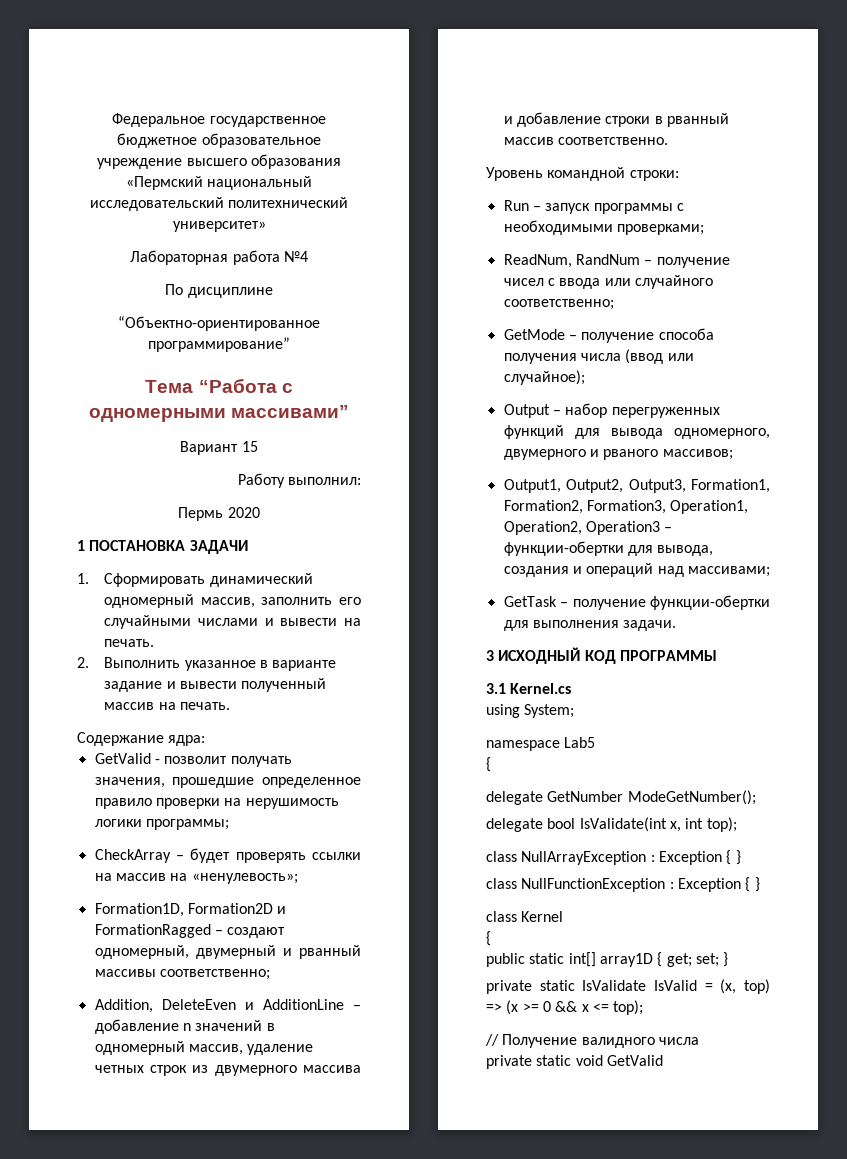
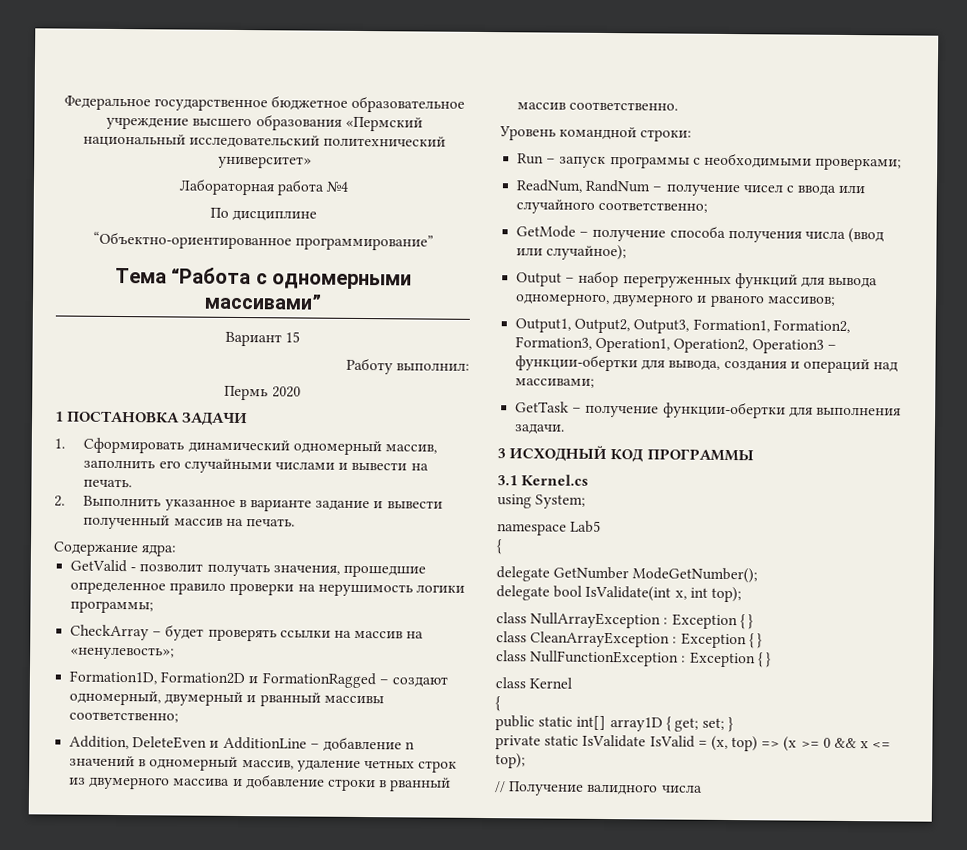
+ class CleanArrayException : Exception { }
- private static void GetValid

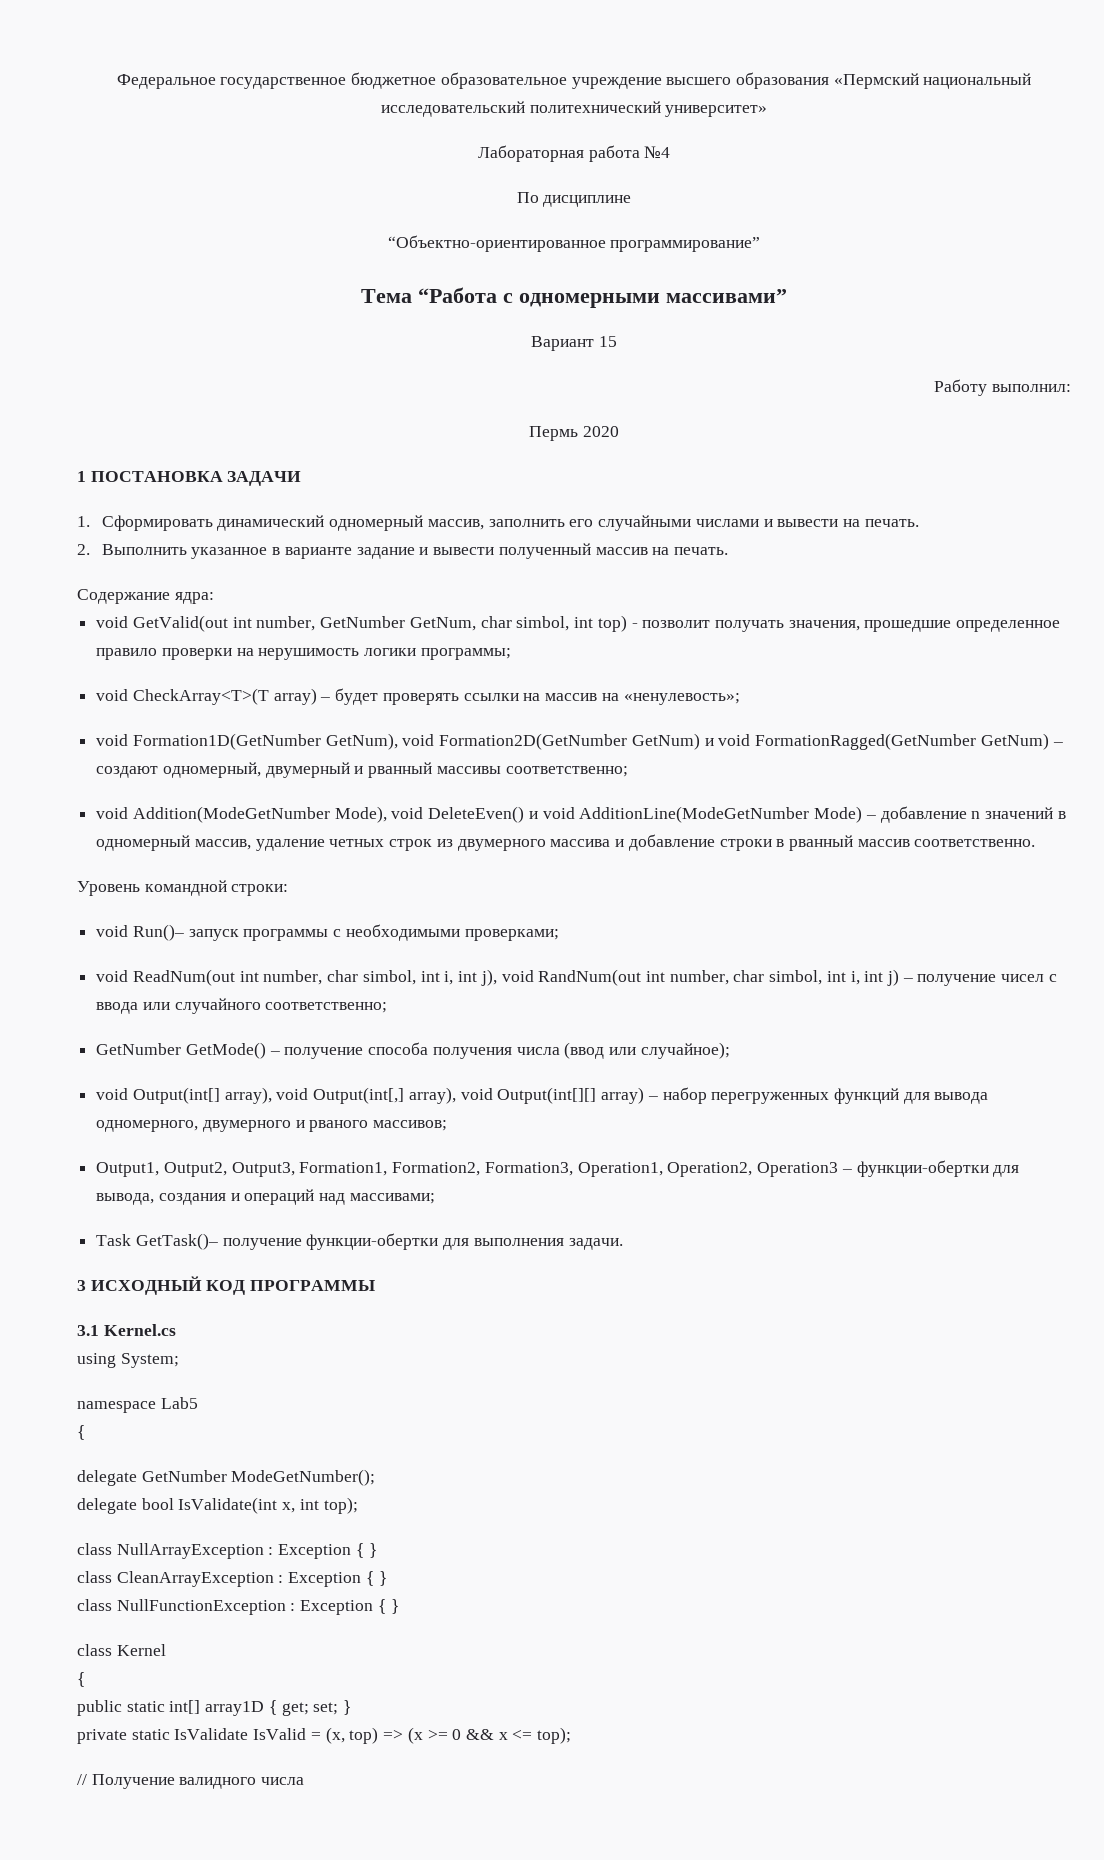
- GetValid - позволит получать значения, прошедшие определенное правило проверки на нерушимость логики программы;
+ void GetValid(out int number, GetNumber GetNum, char simbol, int top) - позволит получать значения, прошедшие определенное правило проверки на нерушимость логики программы;
- CheckArray – будет проверять ссылки на массив на «ненулевость»;
+ void CheckArray<T>(T array) – будет проверять ссылки на массив на «ненулевость»;
- Formation1D, Formation2D и FormationRagged – создают одномерный, двумерный и рванный массивы соответственно;
+ void Formation1D(GetNumber GetNum), void Formation2D(GetNumber GetNum) и void FormationRagged(GetNumber GetNum) – создают одномерный, двумерный и рванный массивы соответственно;
- Addition, DeleteEven и AdditionLine – добавление n значений в одномерный массив, удаление четных строк из двумерного массива и добавление строки в рванный массив соответственно.
+ void Addition(ModeGetNumber Mode), void DeleteEven() и void AdditionLine(ModeGetNumber Mode) – добавление n значений в одномерный массив, удаление четных строк из двумерного массива и добавление строки в рванный массив соответственно.
- Run – запуск программы с необходимыми проверками;
+ void Run()– запуск программы с необходимыми проверками;
- ReadNum, RandNum – получение чисел с ввода или случайного соответственно;
+ void ReadNum(out int number, char simbol, int i, int j), void RandNum(out int number, char simbol, int i, int j) – получение чисел с ввода или случайного соответственно;
- GetMode – получение способа получения числа (ввод или случайное);
+ GetNumber GetMode() – получение способа получения числа (ввод или случайное);
- Output – набор перегруженных функций для вывода одномерного, двумерного и рваного массивов;
+ void Output(int[] array), void Output(int[,] array), void Output(int[][] array) – набор перегруженных функций для вывода одномерного, двумерного и рваного массивов;
- GetTask – получение функции-обертки для выполнения задачи.
+ Task GetTask()– получение функции-обертки для выполнения задачи.

